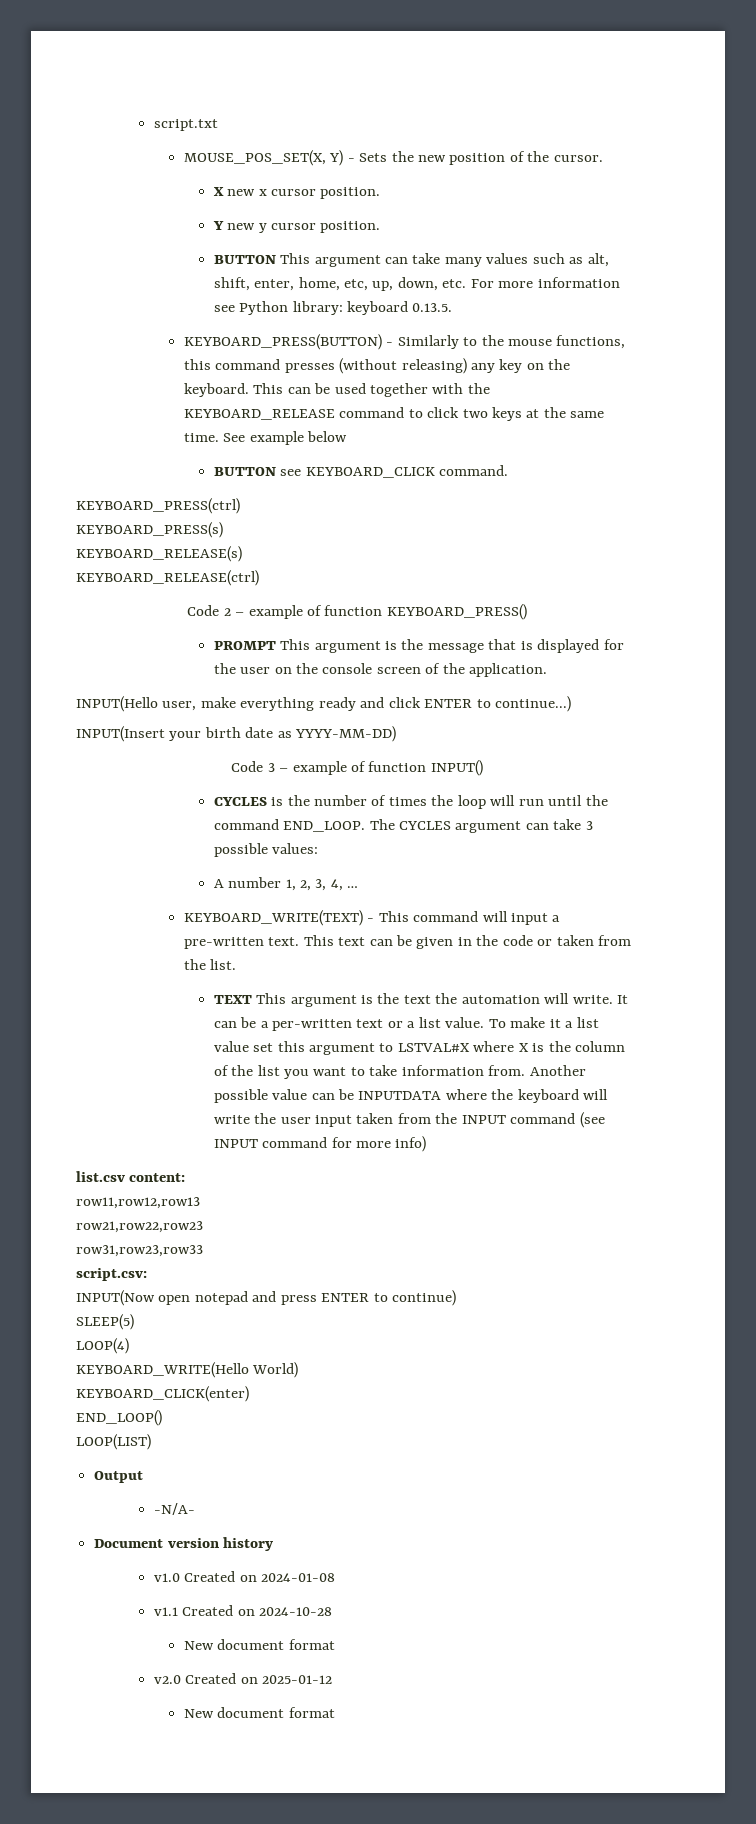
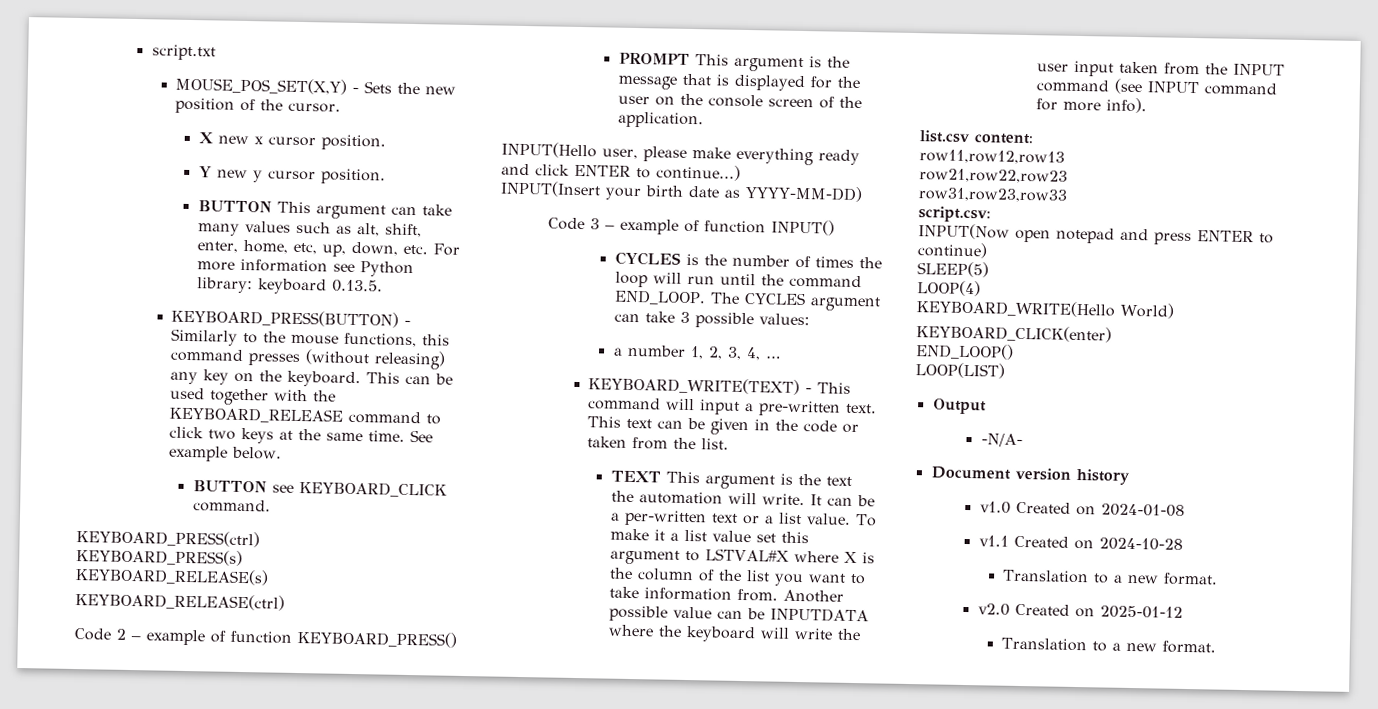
- MOUSE_POS_SET(X, Y) - Sets the new position of the cursor.
+ MOUSE_POS_SET(X,Y) - Sets the new position of the cursor.
- See example below
+ See example below.
- INPUT(Hello user, make everything ready and click ENTER to continue...)
+ INPUT(Hello user, please make everything ready and click ENTER to continue...)
- A number 1, 2, 3, 4, …
+ a number 1, 2, 3, 4, …
- Another possible value can be INPUTDATA where the keyboard will write the user input taken from the INPUT command (see INPUT command for more info)
+ Another possible value can be INPUTDATA where the keyboard will write the user input taken from the INPUT command (see INPUT command for more info).
  v1.1 Created on 2024-10-28
- New document format
+ Translation to a new format.
  v2.0 Created on 2025-01-12
- New document format
+ Translation to a new format.

